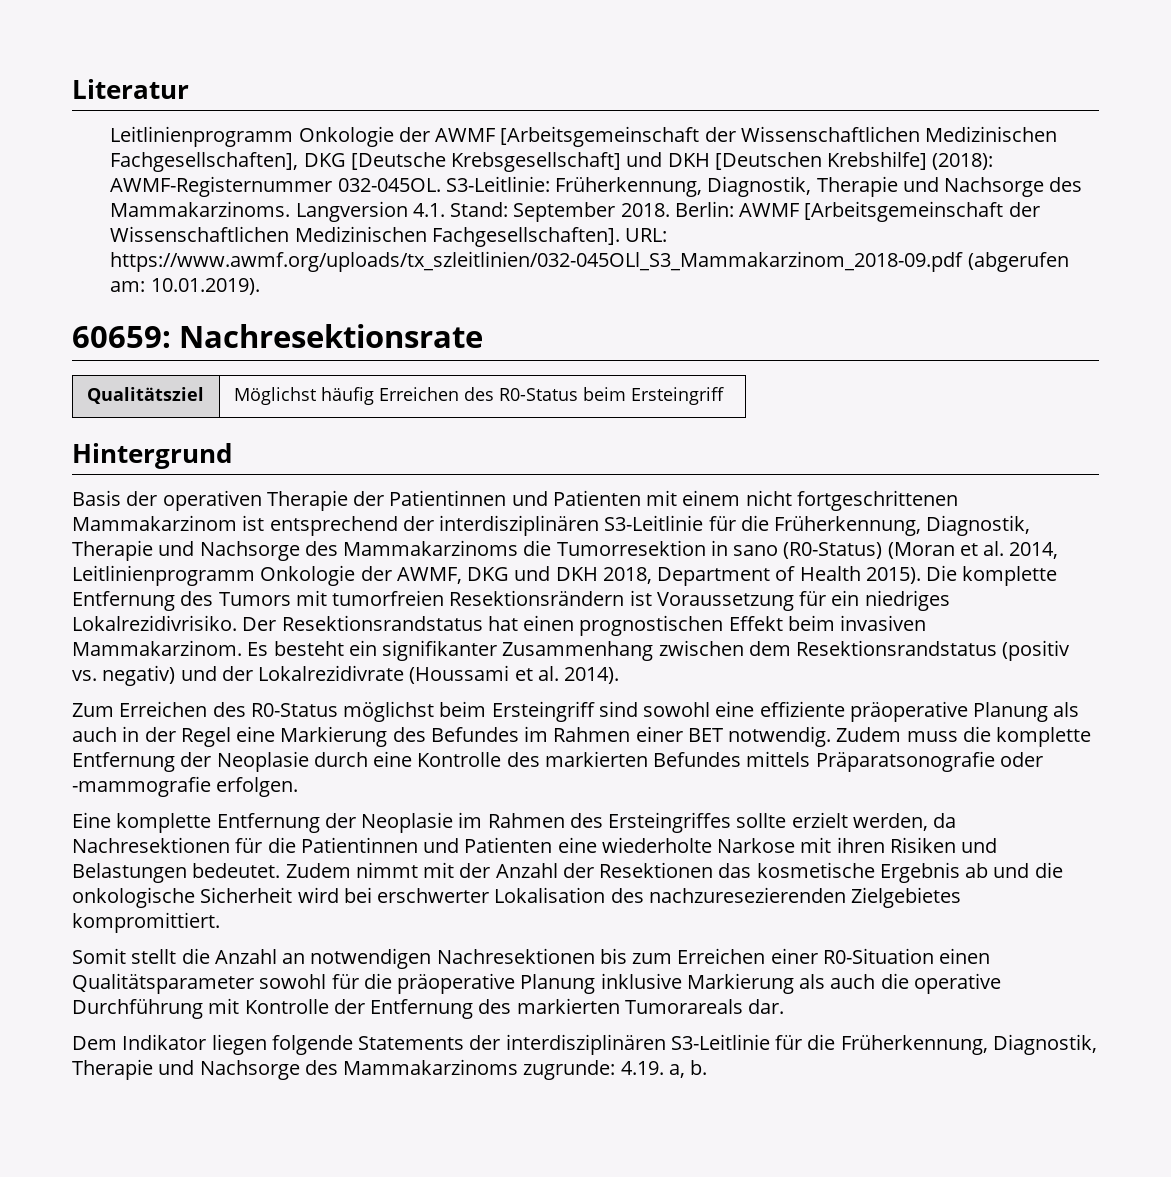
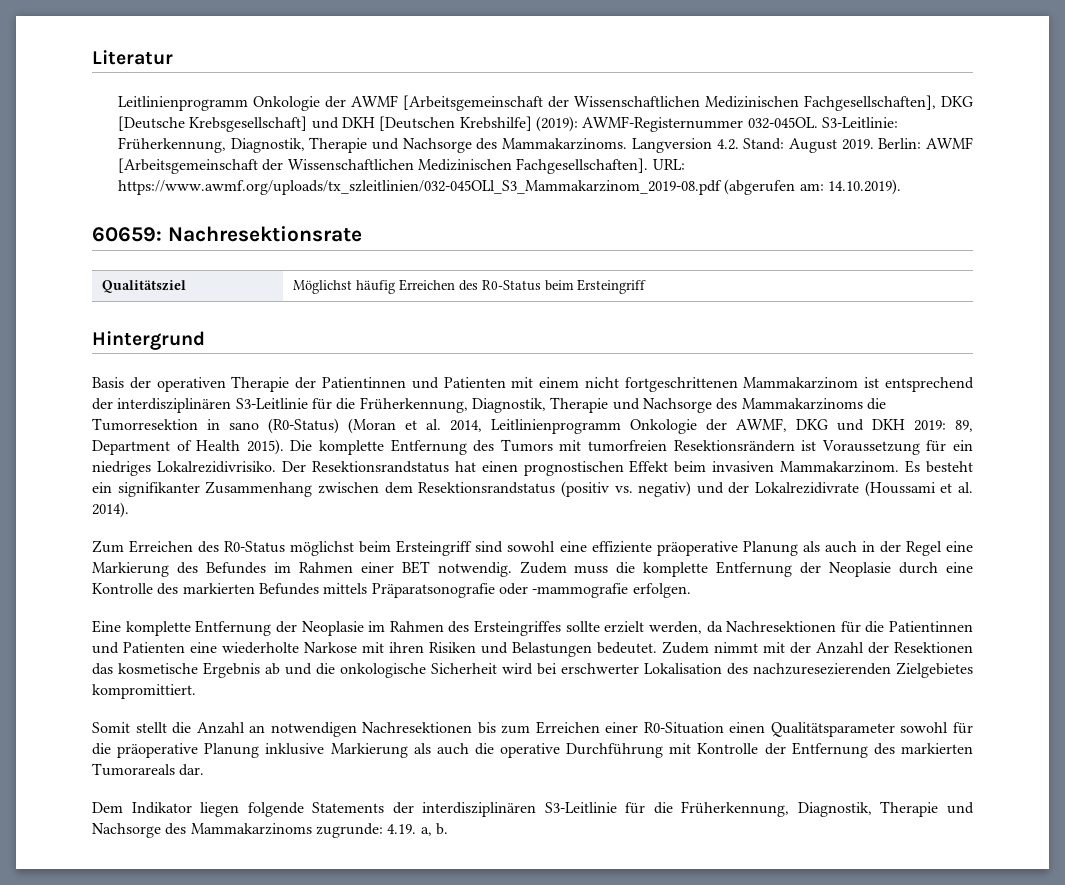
- Leitlinienprogramm Onkologie der AWMF [Arbeitsgemeinschaft der Wissenschaftlichen Medizinischen Fachgesellschaften], DKG [Deutsche Krebsgesellschaft] und DKH [Deutschen Krebshilfe] (2018): AWMF-Registernummer 032-045OL.
+ Leitlinienprogramm Onkologie der AWMF [Arbeitsgemeinschaft der Wissenschaftlichen Medizinischen Fachgesellschaften], DKG [Deutsche Krebsgesellschaft] und DKH [Deutschen Krebshilfe] (2019): AWMF-Registernummer 032-045OL.
- Langversion 4.1. Stand: September 2018.
+ Langversion 4.2. Stand: August 2019.
- URL: https://www.awmf.org/uploads/tx_szleitlinien/032-045OLl_S3_Mammakarzinom_2018-09.pdf (abgerufen am: 10.01.2019).
+ URL: https://www.awmf.org/uploads/tx_szleitlinien/032-045OLl_S3_Mammakarzinom_2019-08.pdf (abgerufen am: 14.10.2019).
- Basis der operativen Therapie der Patientinnen und Patienten mit einem nicht fortgeschrittenen Mammakarzinom ist entsprechend der interdisziplinären S3-Leitlinie für die Früherkennung, Diagnostik, Therapie und Nachsorge des Mammakarzinoms die Tumorresektion in sano (R0-Status) (Moran et al. 2014, Leitlinienprogramm Onkologie der AWMF, DKG und DKH 2018, Department of Health 2015).
+ Basis der operativen Therapie der Patientinnen und Patienten mit einem nicht fortgeschrittenen Mammakarzinom ist entsprechend der interdisziplinären S3-Leitlinie für die Früherkennung, Diagnostik, Therapie und Nachsorge des Mammakarzinoms die Tumorresektion in sano (R0-Status) (Moran et al. 2014, Leitlinienprogramm Onkologie der AWMF, DKG und DKH 2019: 89, Department of Health 2015).

